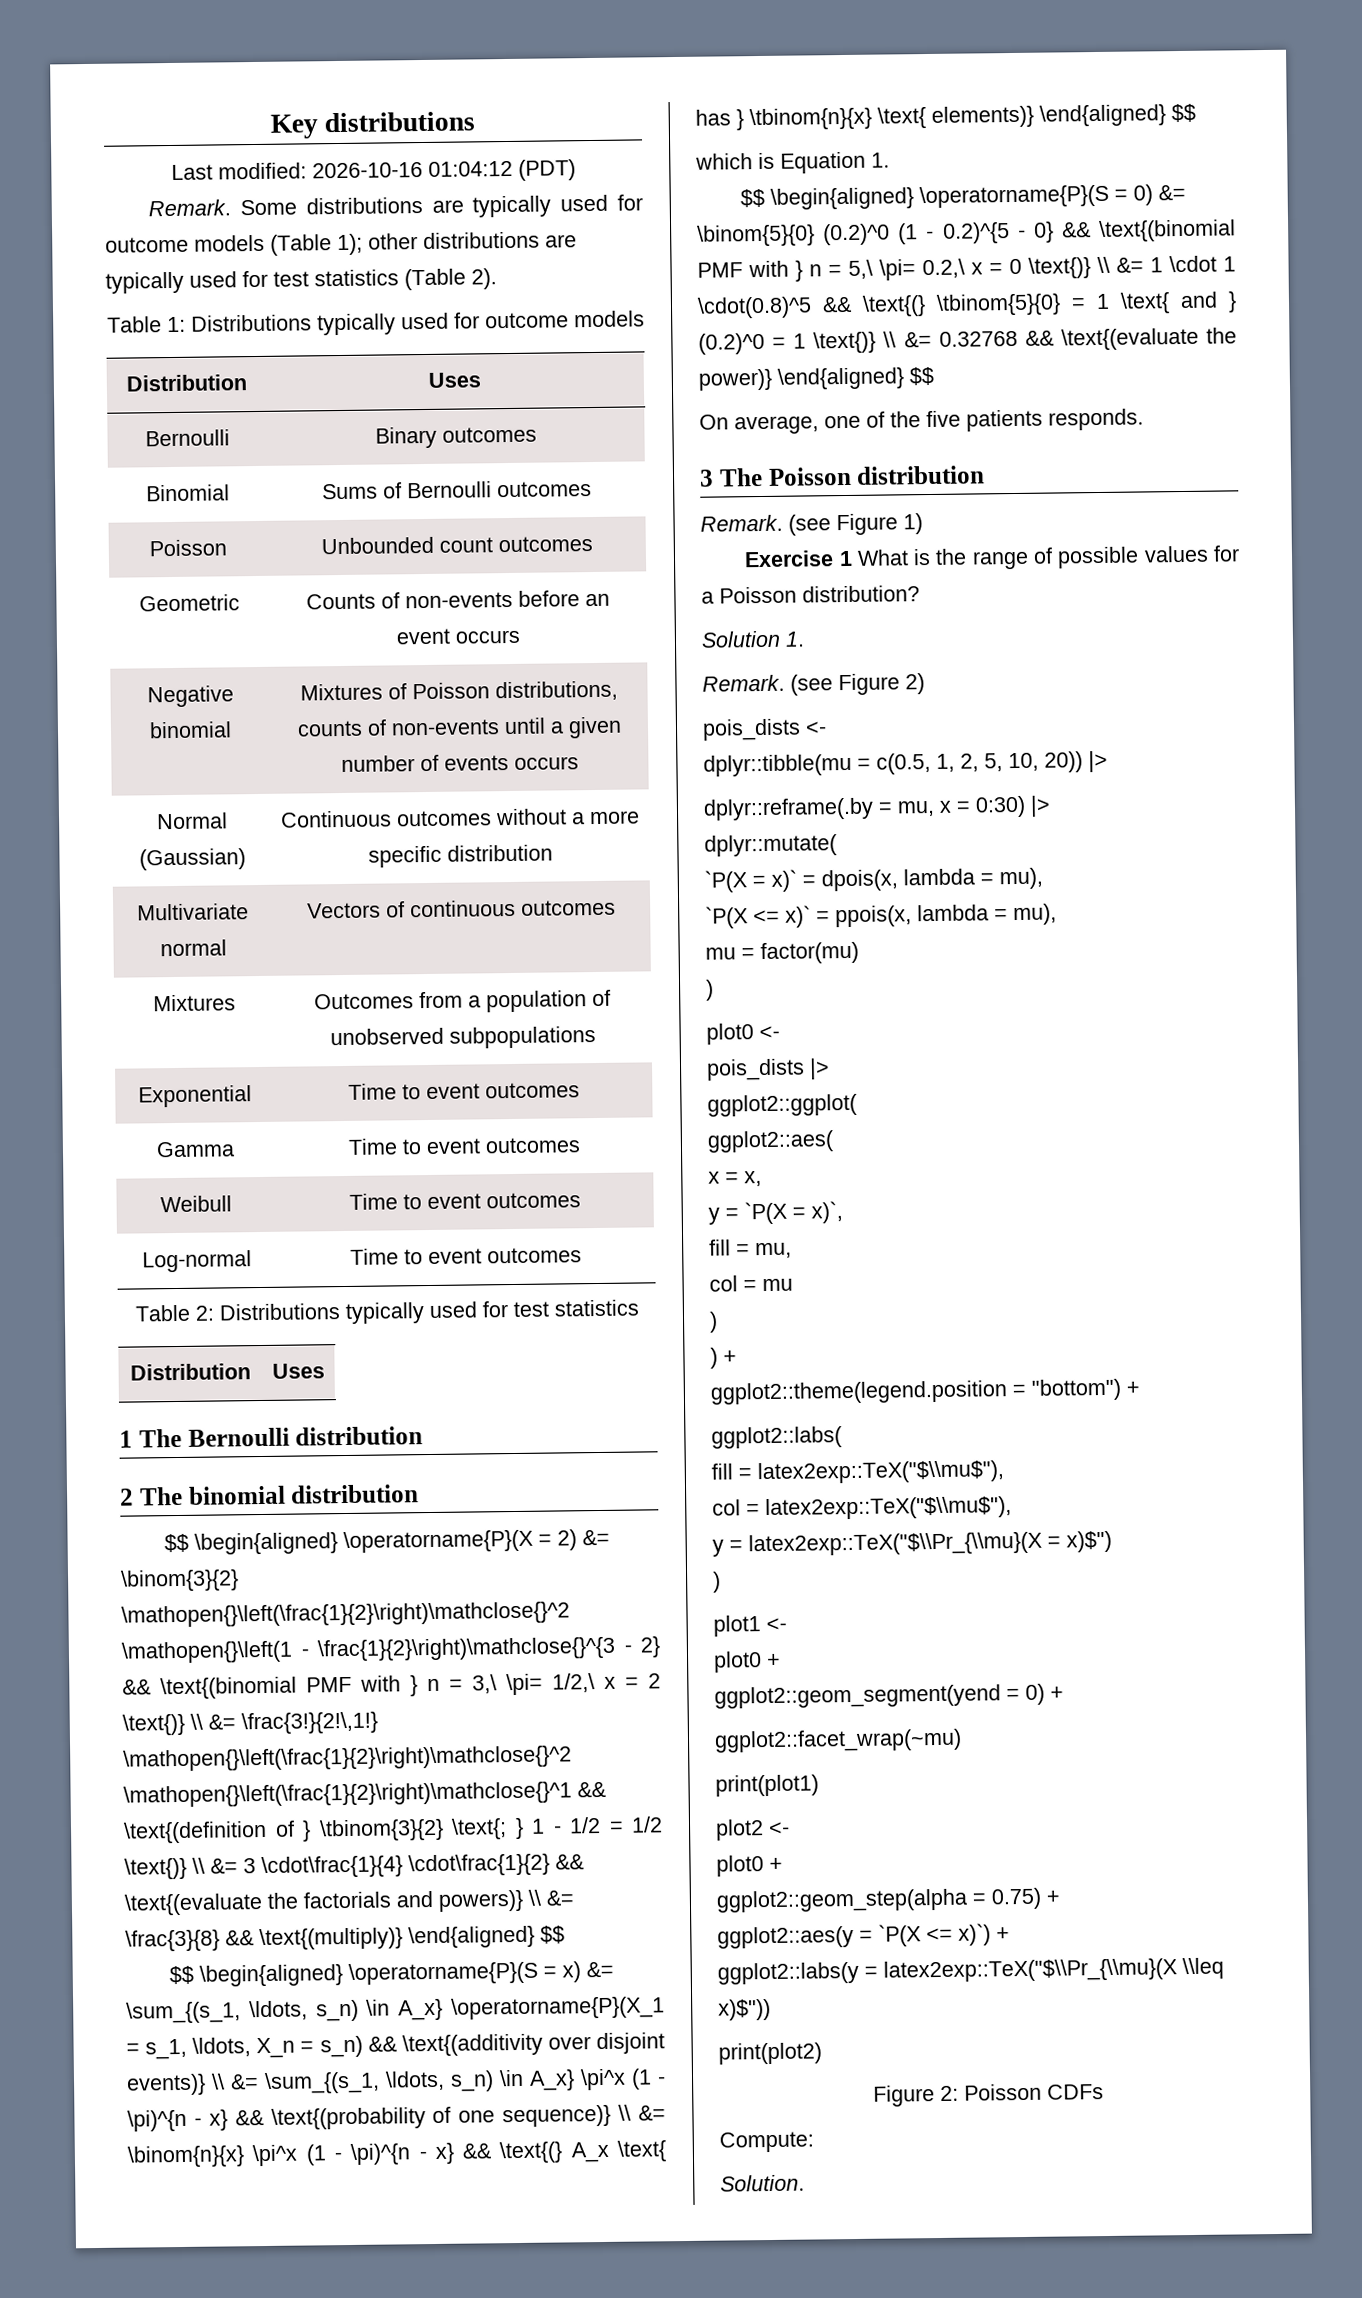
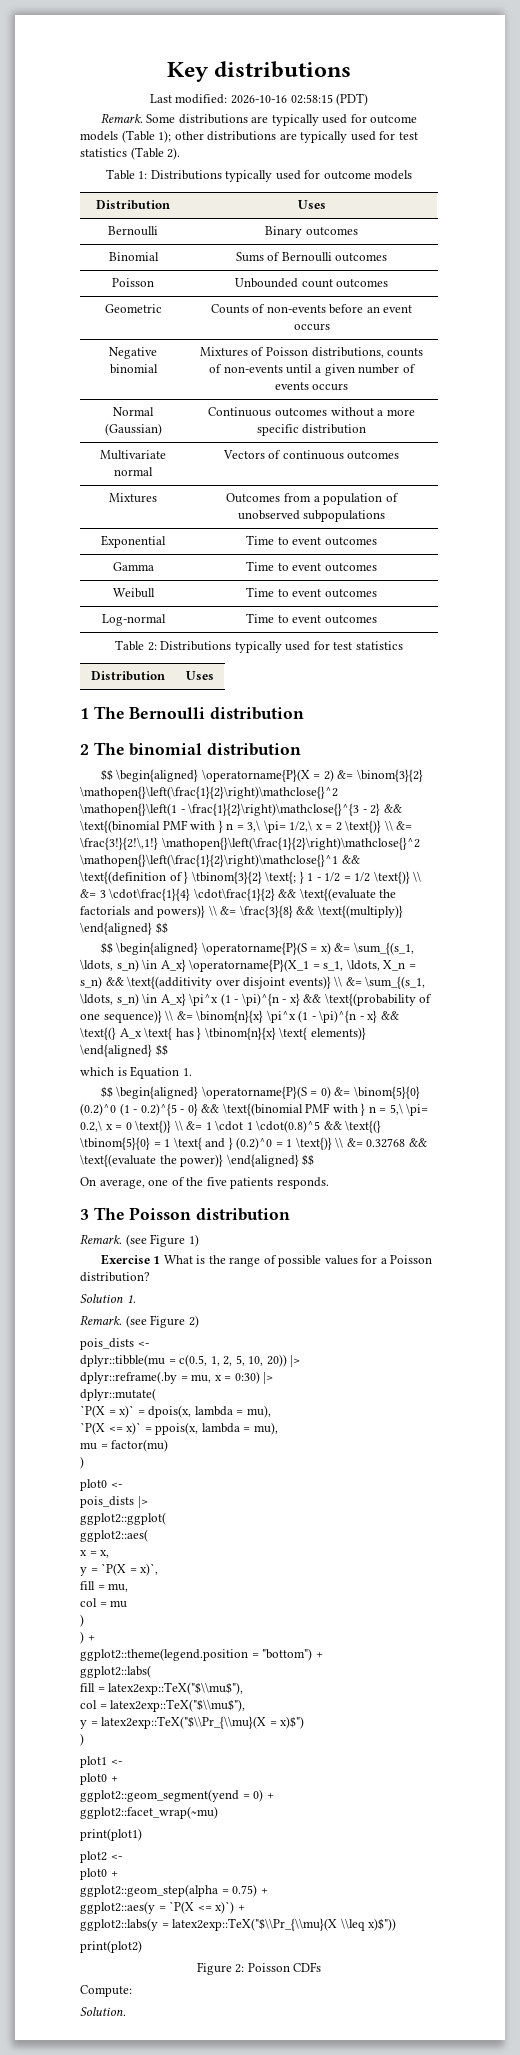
- Last modified: 2026-10-16 01:04:12 (PDT)
+ Last modified: 2026-10-16 02:58:15 (PDT)

